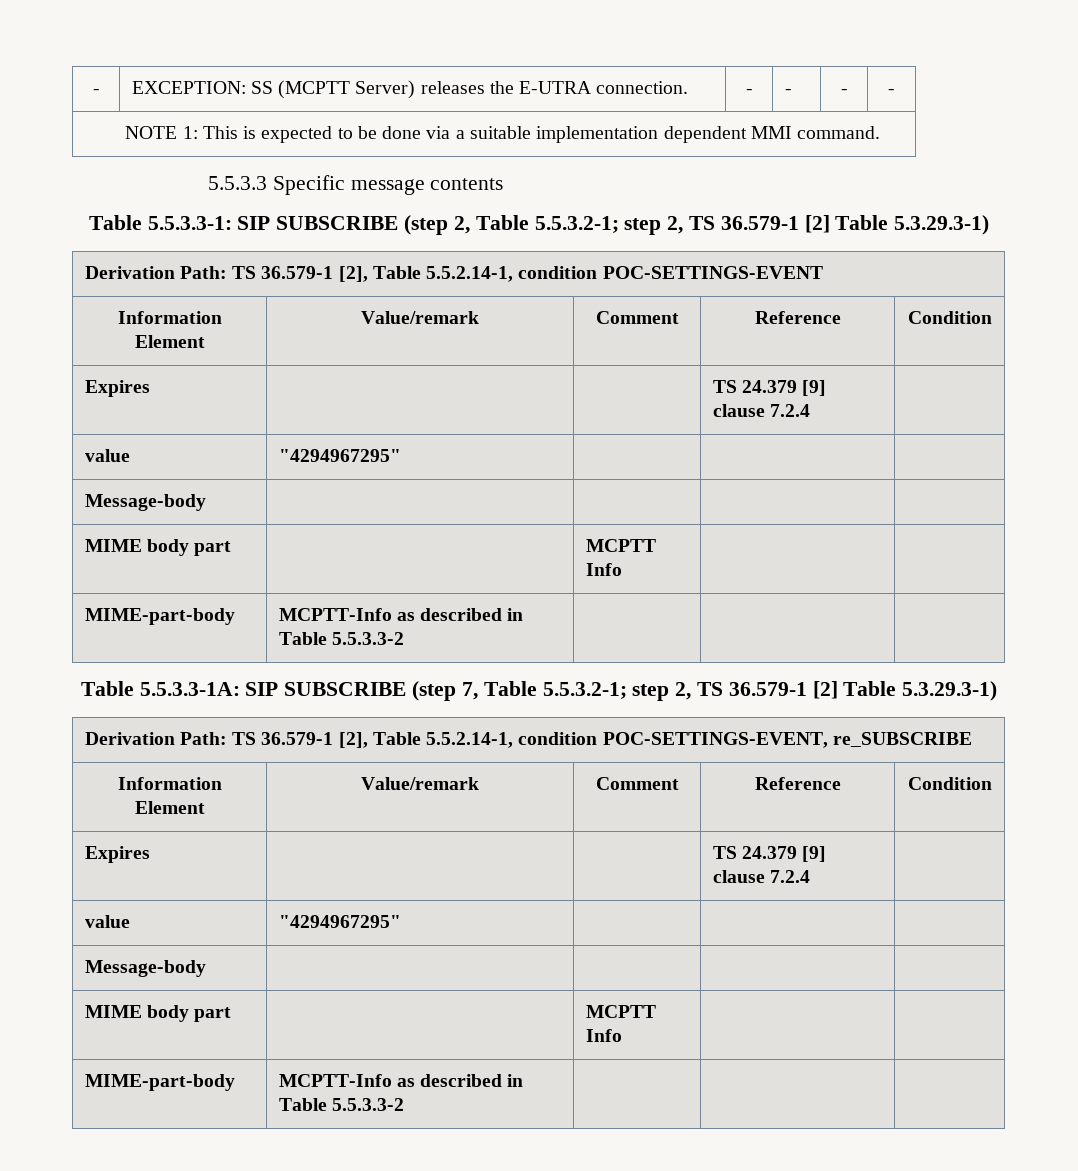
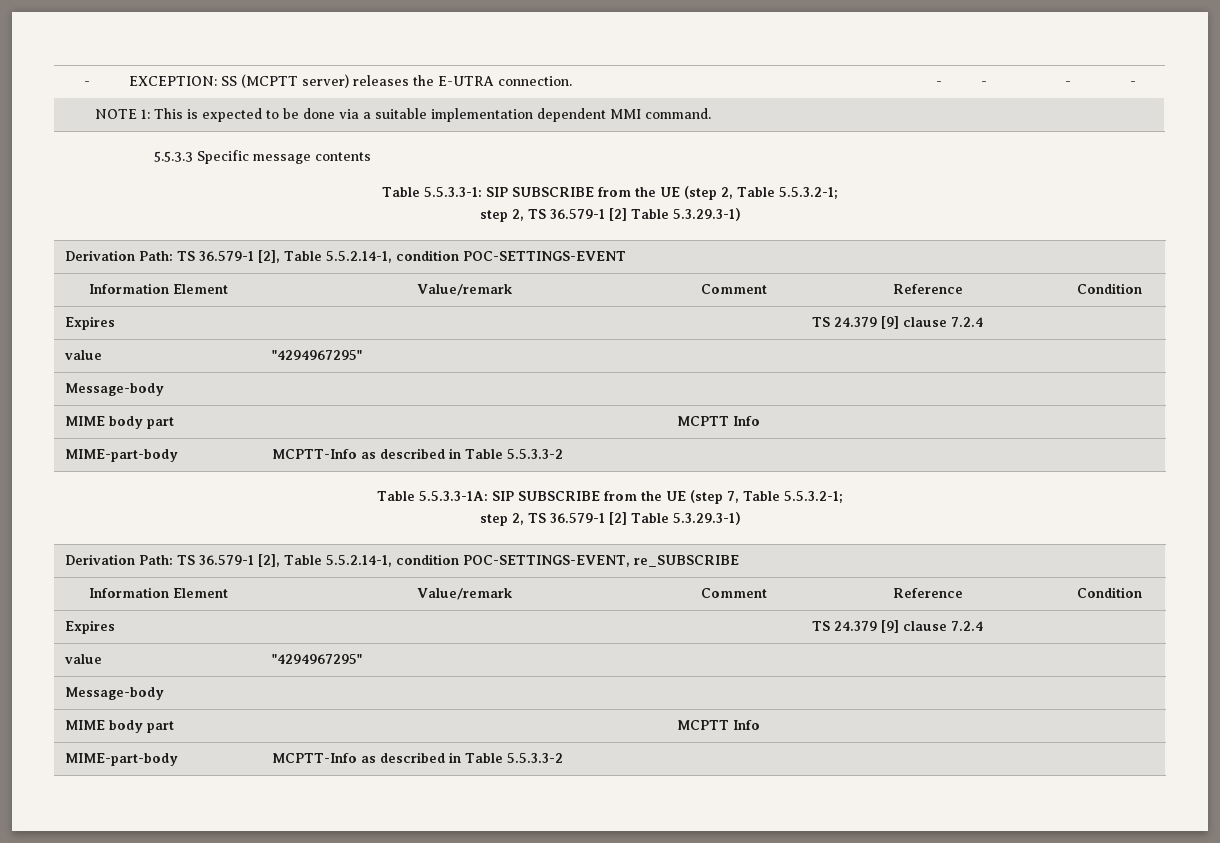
- - | EXCEPTION: SS (MCPTT Server) releases the E-UTRA connection. | - | - | - | -
+ - | EXCEPTION: SS (MCPTT server) releases the E-UTRA connection. | - | - | - | -
- Table 5.5.3.3-1: SIP SUBSCRIBE (step 2, Table 5.5.3.2-1; step 2, TS 36.579-1 [2] Table 5.3.29.3-1)
+ Table 5.5.3.3-1: SIP SUBSCRIBE from the UE (step 2, Table 5.5.3.2-1;
+ step 2, TS 36.579-1 [2] Table 5.3.29.3-1)
- Table 5.5.3.3-1A: SIP SUBSCRIBE (step 7, Table 5.5.3.2-1; step 2, TS 36.579-1 [2] Table 5.3.29.3-1)
+ Table 5.5.3.3-1A: SIP SUBSCRIBE from the UE (step 7, Table 5.5.3.2-1;
+ step 2, TS 36.579-1 [2] Table 5.3.29.3-1)

